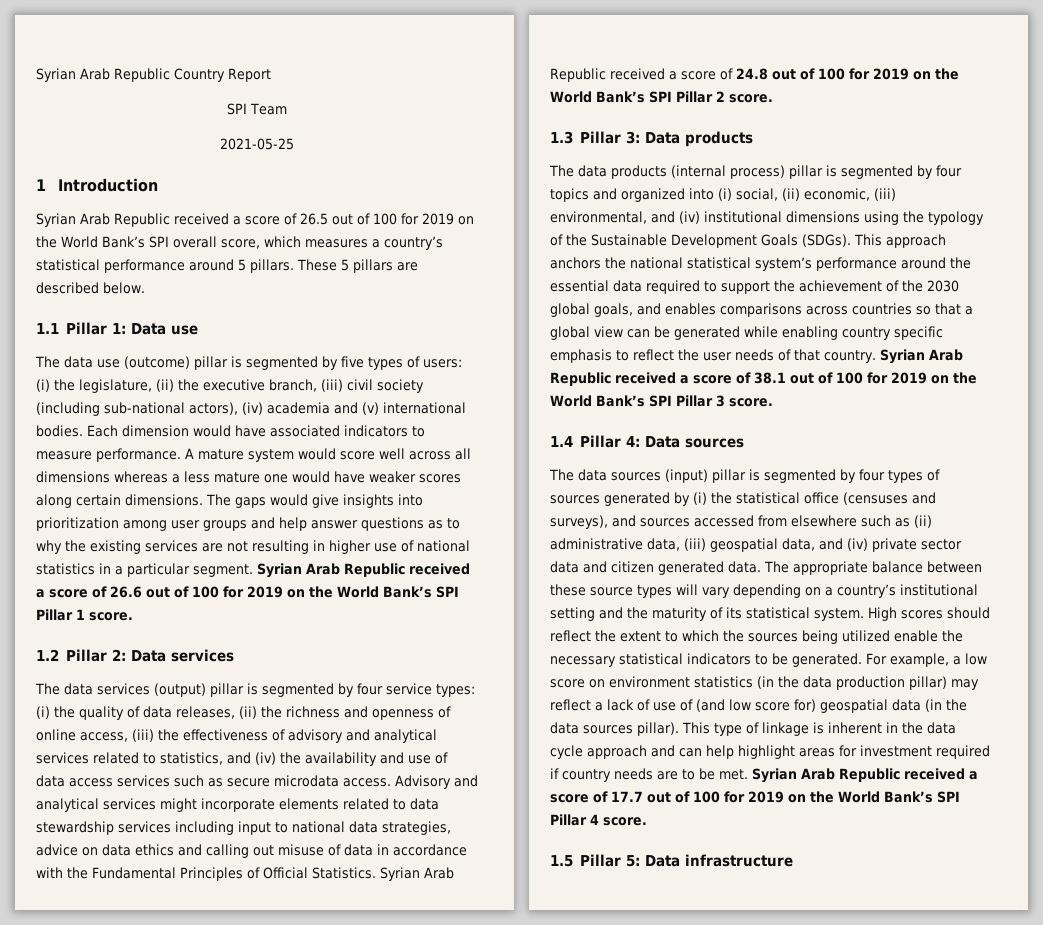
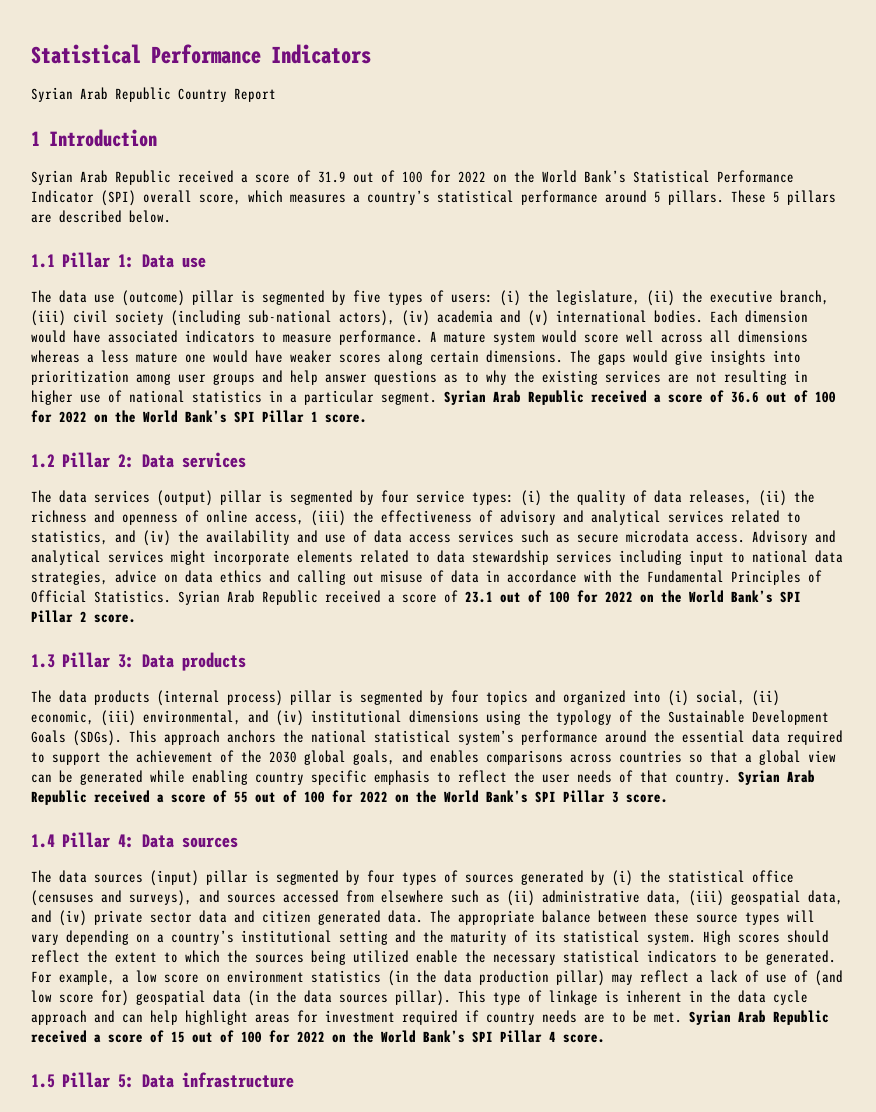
+ Statistical Performance Indicators
- SPI Team
- 2021-05-25
- Syrian Arab Republic received a score of 26.5 out of 100 for 2019 on the World Bank’s SPI overall score, which measures a country’s statistical performance around 5 pillars.
+ Syrian Arab Republic received a score of 31.9 out of 100 for 2022 on the World Bank’s Statistical Performance Indicator (SPI) overall score, which measures a country’s statistical performance around 5 pillars.
- Syrian Arab Republic received a score of 26.6 out of 100 for 2019 on the World Bank’s SPI Pillar 1 score.
+ Syrian Arab Republic received a score of 36.6 out of 100 for 2022 on the World Bank’s SPI Pillar 1 score.
- Syrian Arab Republic received a score of 24.8 out of 100 for 2019 on the World Bank’s SPI Pillar 2 score.
+ Syrian Arab Republic received a score of 23.1 out of 100 for 2022 on the World Bank’s SPI Pillar 2 score.
- Syrian Arab Republic received a score of 38.1 out of 100 for 2019 on the World Bank’s SPI Pillar 3 score.
+ Syrian Arab Republic received a score of 55 out of 100 for 2022 on the World Bank’s SPI Pillar 3 score.
- Syrian Arab Republic received a score of 17.7 out of 100 for 2019 on the World Bank’s SPI Pillar 4 score.
+ Syrian Arab Republic received a score of 15 out of 100 for 2022 on the World Bank’s SPI Pillar 4 score.

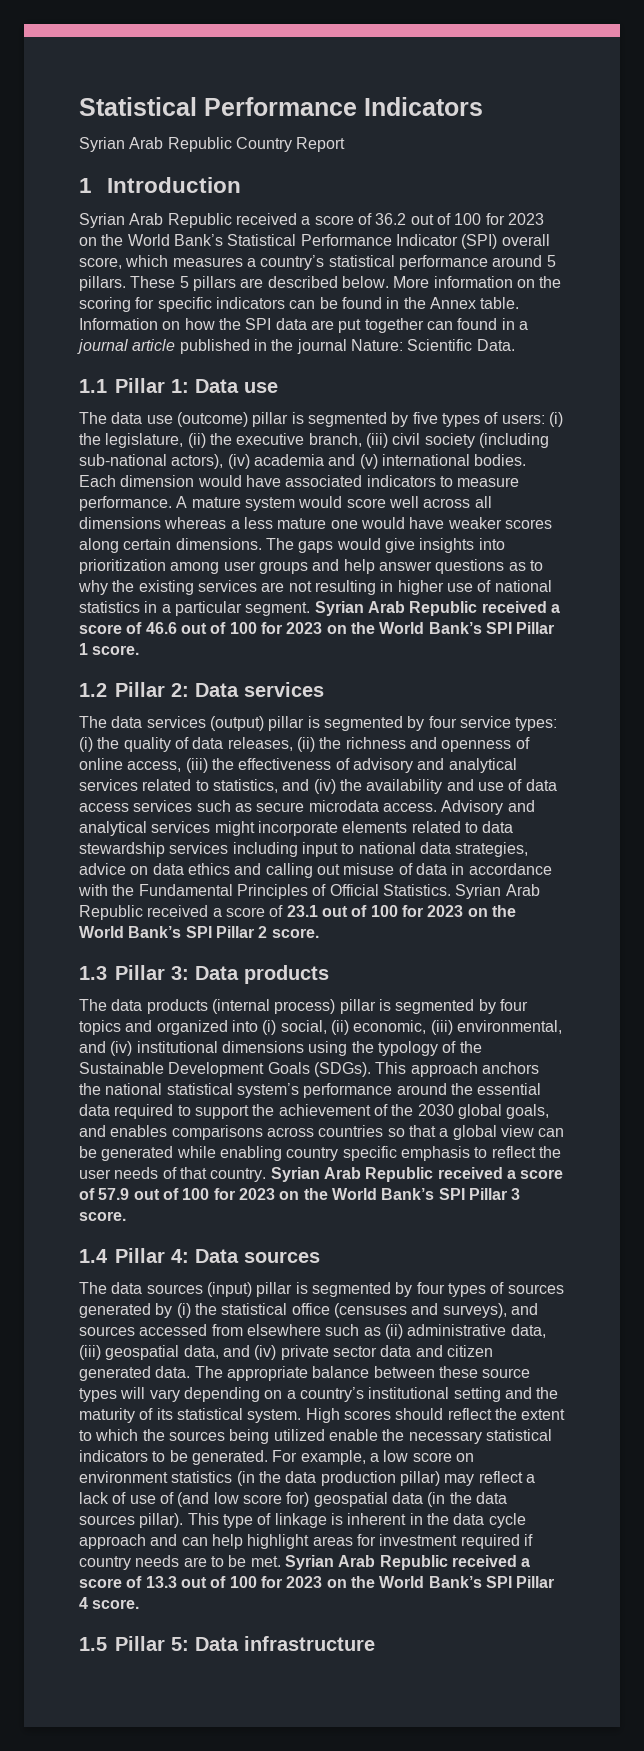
- Syrian Arab Republic received a score of 31.9 out of 100 for 2022 on the World Bank’s Statistical Performance Indicator (SPI) overall score, which measures a country’s statistical performance around 5 pillars.
+ Syrian Arab Republic received a score of 36.2 out of 100 for 2023 on the World Bank’s Statistical Performance Indicator (SPI) overall score, which measures a country’s statistical performance around 5 pillars.
+ More information on the scoring for specific indicators can be found in the Annex table. Information on how the SPI data are put together can found in a journal article published in the journal Nature: Scientific Data.
- Syrian Arab Republic received a score of 36.6 out of 100 for 2022 on the World Bank’s SPI Pillar 1 score.
+ Syrian Arab Republic received a score of 46.6 out of 100 for 2023 on the World Bank’s SPI Pillar 1 score.
- Syrian Arab Republic received a score of 23.1 out of 100 for 2022 on the World Bank’s SPI Pillar 2 score.
+ Syrian Arab Republic received a score of 23.1 out of 100 for 2023 on the World Bank’s SPI Pillar 2 score.
- Syrian Arab Republic received a score of 55 out of 100 for 2022 on the World Bank’s SPI Pillar 3 score.
+ Syrian Arab Republic received a score of 57.9 out of 100 for 2023 on the World Bank’s SPI Pillar 3 score.
- Syrian Arab Republic received a score of 15 out of 100 for 2022 on the World Bank’s SPI Pillar 4 score.
+ Syrian Arab Republic received a score of 13.3 out of 100 for 2023 on the World Bank’s SPI Pillar 4 score.

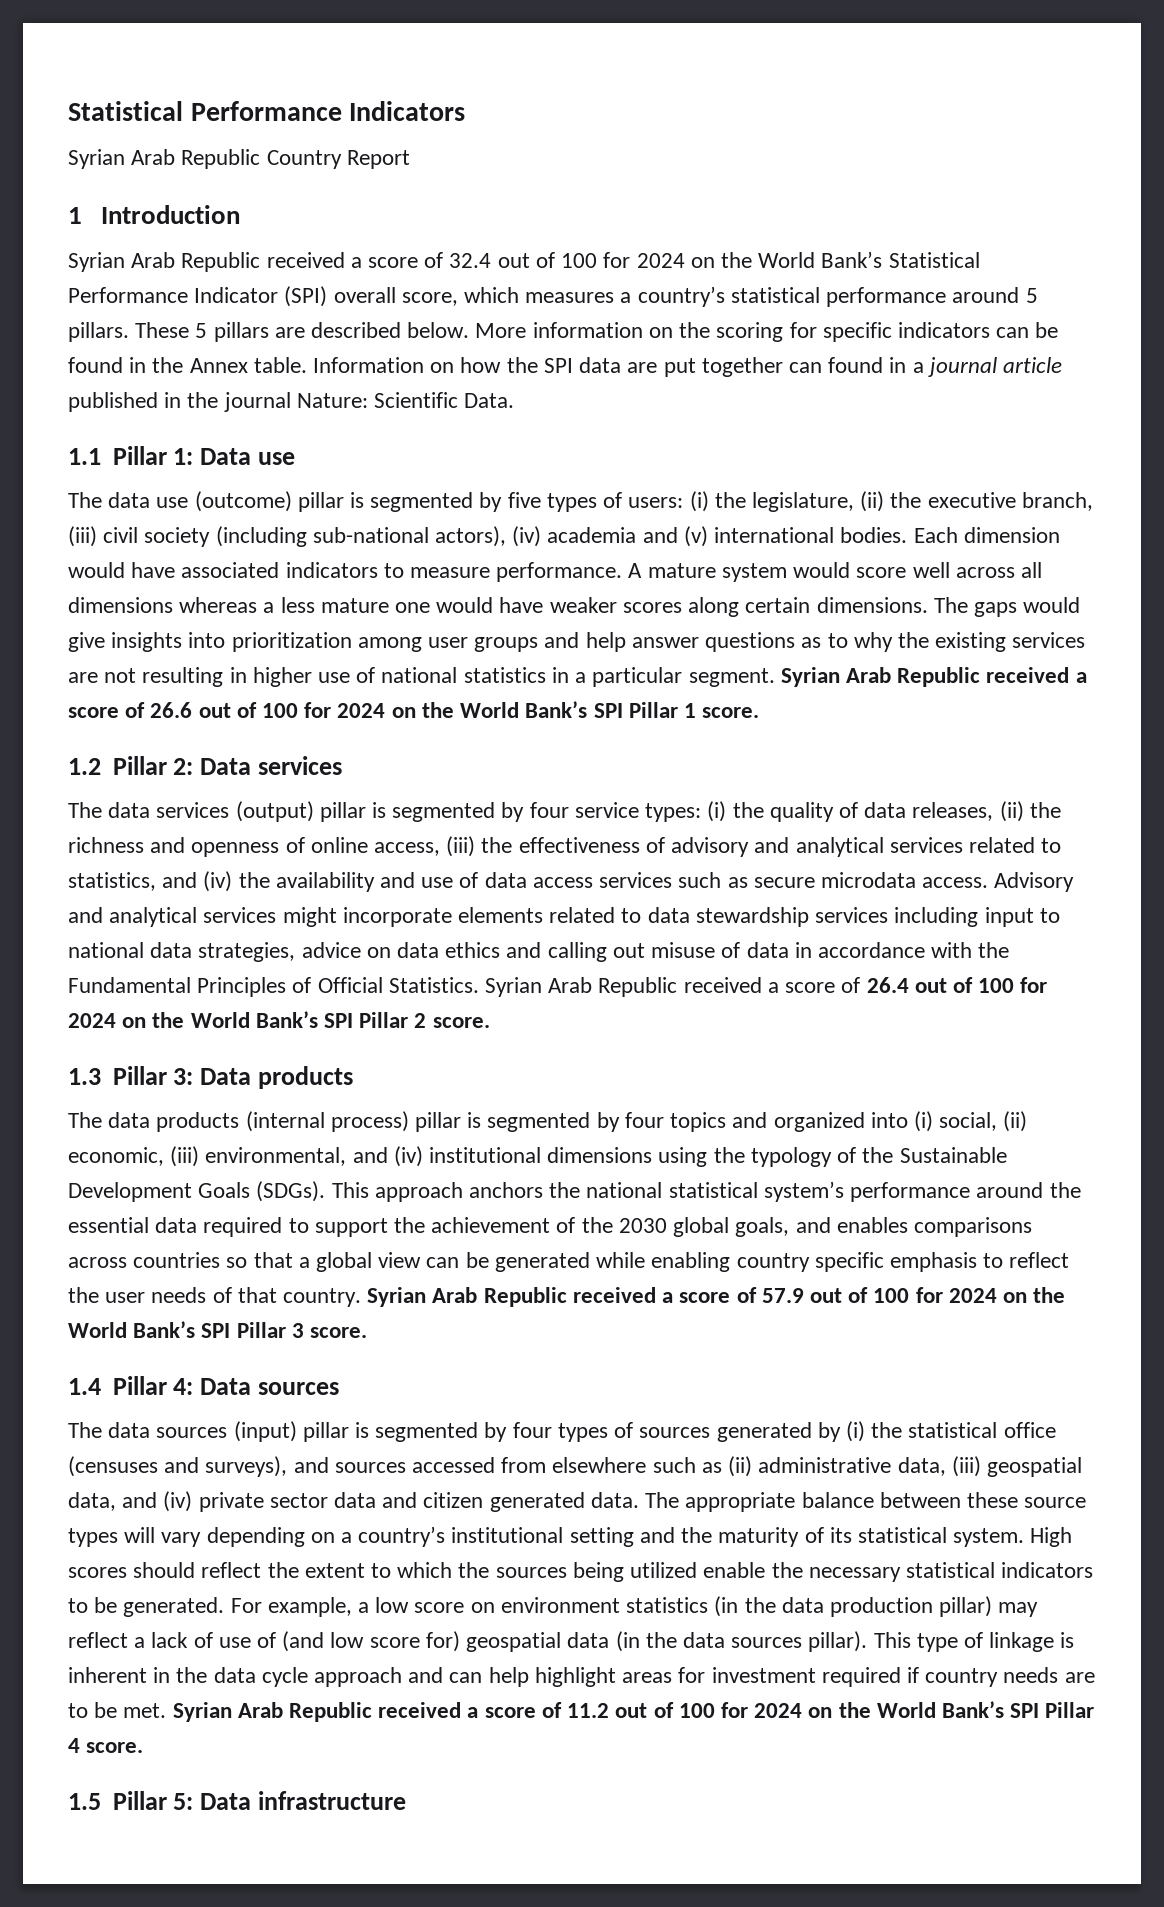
- Syrian Arab Republic received a score of 36.2 out of 100 for 2023 on the World Bank’s Statistical Performance Indicator (SPI) overall score, which measures a country’s statistical performance around 5 pillars.
+ Syrian Arab Republic received a score of 32.4 out of 100 for 2024 on the World Bank’s Statistical Performance Indicator (SPI) overall score, which measures a country’s statistical performance around 5 pillars.
- Syrian Arab Republic received a score of 46.6 out of 100 for 2023 on the World Bank’s SPI Pillar 1 score.
+ Syrian Arab Republic received a score of 26.6 out of 100 for 2024 on the World Bank’s SPI Pillar 1 score.
- Syrian Arab Republic received a score of 23.1 out of 100 for 2023 on the World Bank’s SPI Pillar 2 score.
+ Syrian Arab Republic received a score of 26.4 out of 100 for 2024 on the World Bank’s SPI Pillar 2 score.
- Syrian Arab Republic received a score of 57.9 out of 100 for 2023 on the World Bank’s SPI Pillar 3 score.
+ Syrian Arab Republic received a score of 57.9 out of 100 for 2024 on the World Bank’s SPI Pillar 3 score.
- Syrian Arab Republic received a score of 13.3 out of 100 for 2023 on the World Bank’s SPI Pillar 4 score.
+ Syrian Arab Republic received a score of 11.2 out of 100 for 2024 on the World Bank’s SPI Pillar 4 score.

